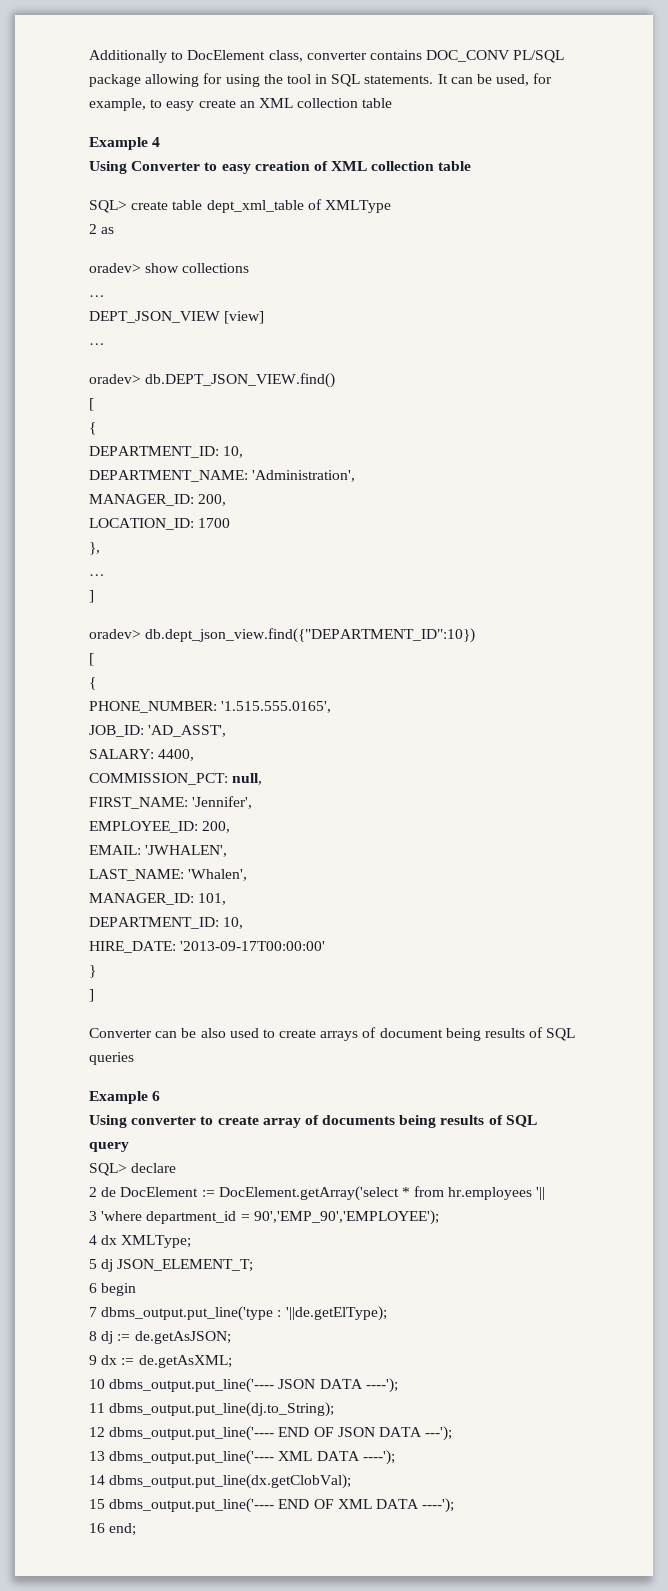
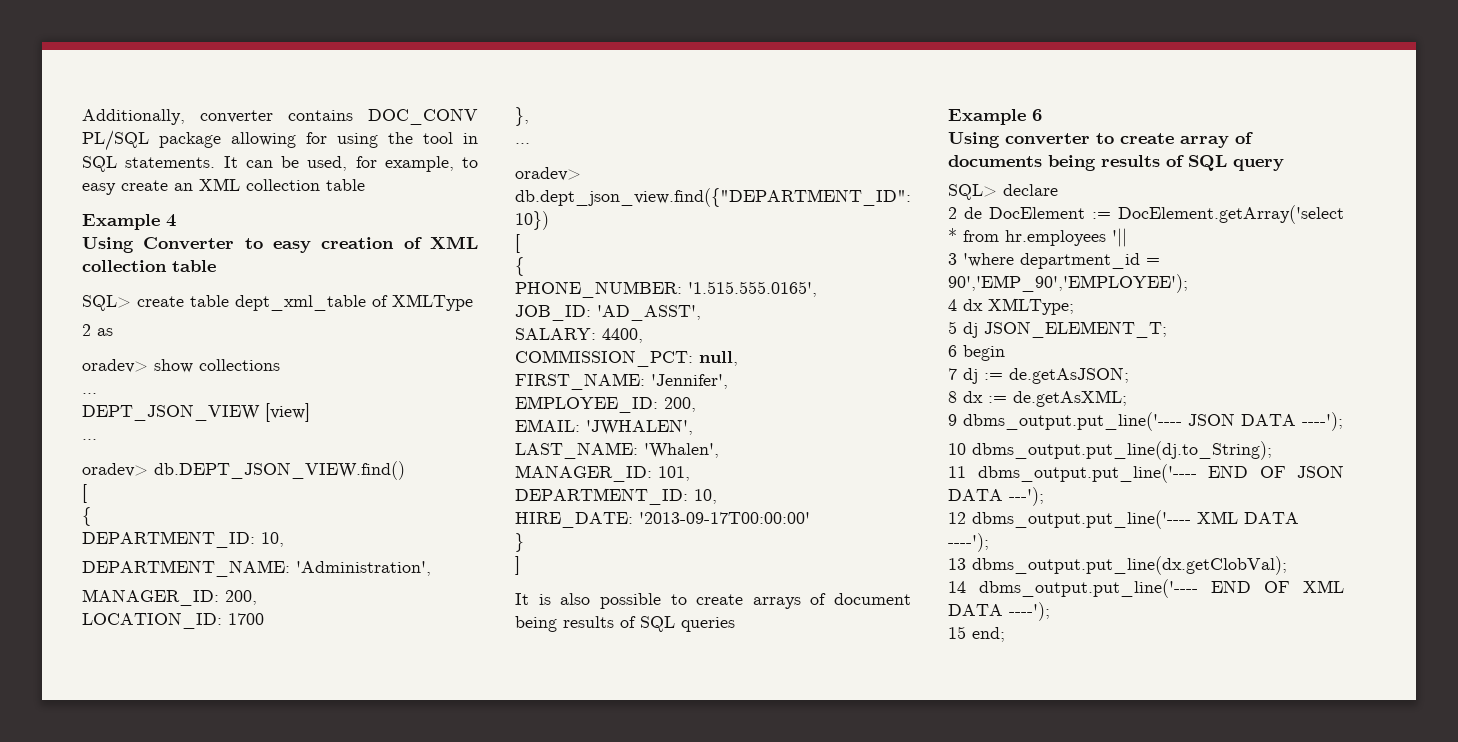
- Additionally to DocElement class, converter contains DOC_CONV PL/SQL package allowing for using the tool in SQL statements.
+ Additionally, converter contains DOC_CONV PL/SQL package allowing for using the tool in SQL statements.
  },
  …
- ]
- Converter can be also used to create arrays of document being results of SQL queries
+ It is also possible to create arrays of document being results of SQL queries
- 7 dbms_output.put_line('type : '||de.getElType);
- 8 dj := de.getAsJSON;
+ 7 dj := de.getAsJSON;
- 9 dx := de.getAsXML;
+ 8 dx := de.getAsXML;
- 10 dbms_output.put_line('---- JSON DATA ----');
+ 9 dbms_output.put_line('---- JSON DATA ----');
- 11 dbms_output.put_line(dj.to_String);
+ 10 dbms_output.put_line(dj.to_String);
- 12 dbms_output.put_line('---- END OF JSON DATA ---');
+ 11 dbms_output.put_line('---- END OF JSON DATA ---');
- 13 dbms_output.put_line('---- XML DATA ----');
+ 12 dbms_output.put_line('---- XML DATA ----');
- 14 dbms_output.put_line(dx.getClobVal);
+ 13 dbms_output.put_line(dx.getClobVal);
- 15 dbms_output.put_line('---- END OF XML DATA ----');
+ 14 dbms_output.put_line('---- END OF XML DATA ----');
- 16 end;
+ 15 end;

